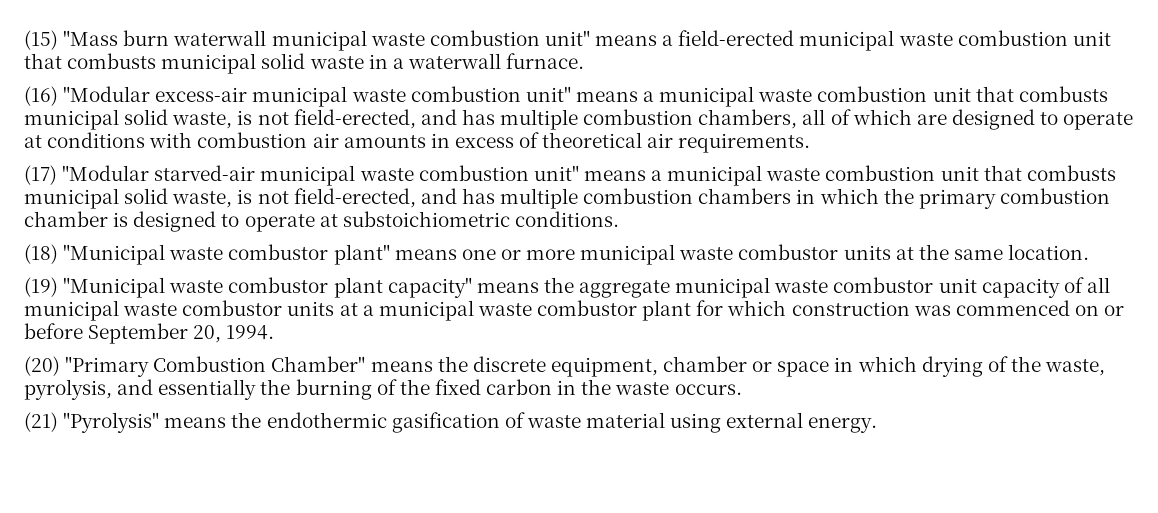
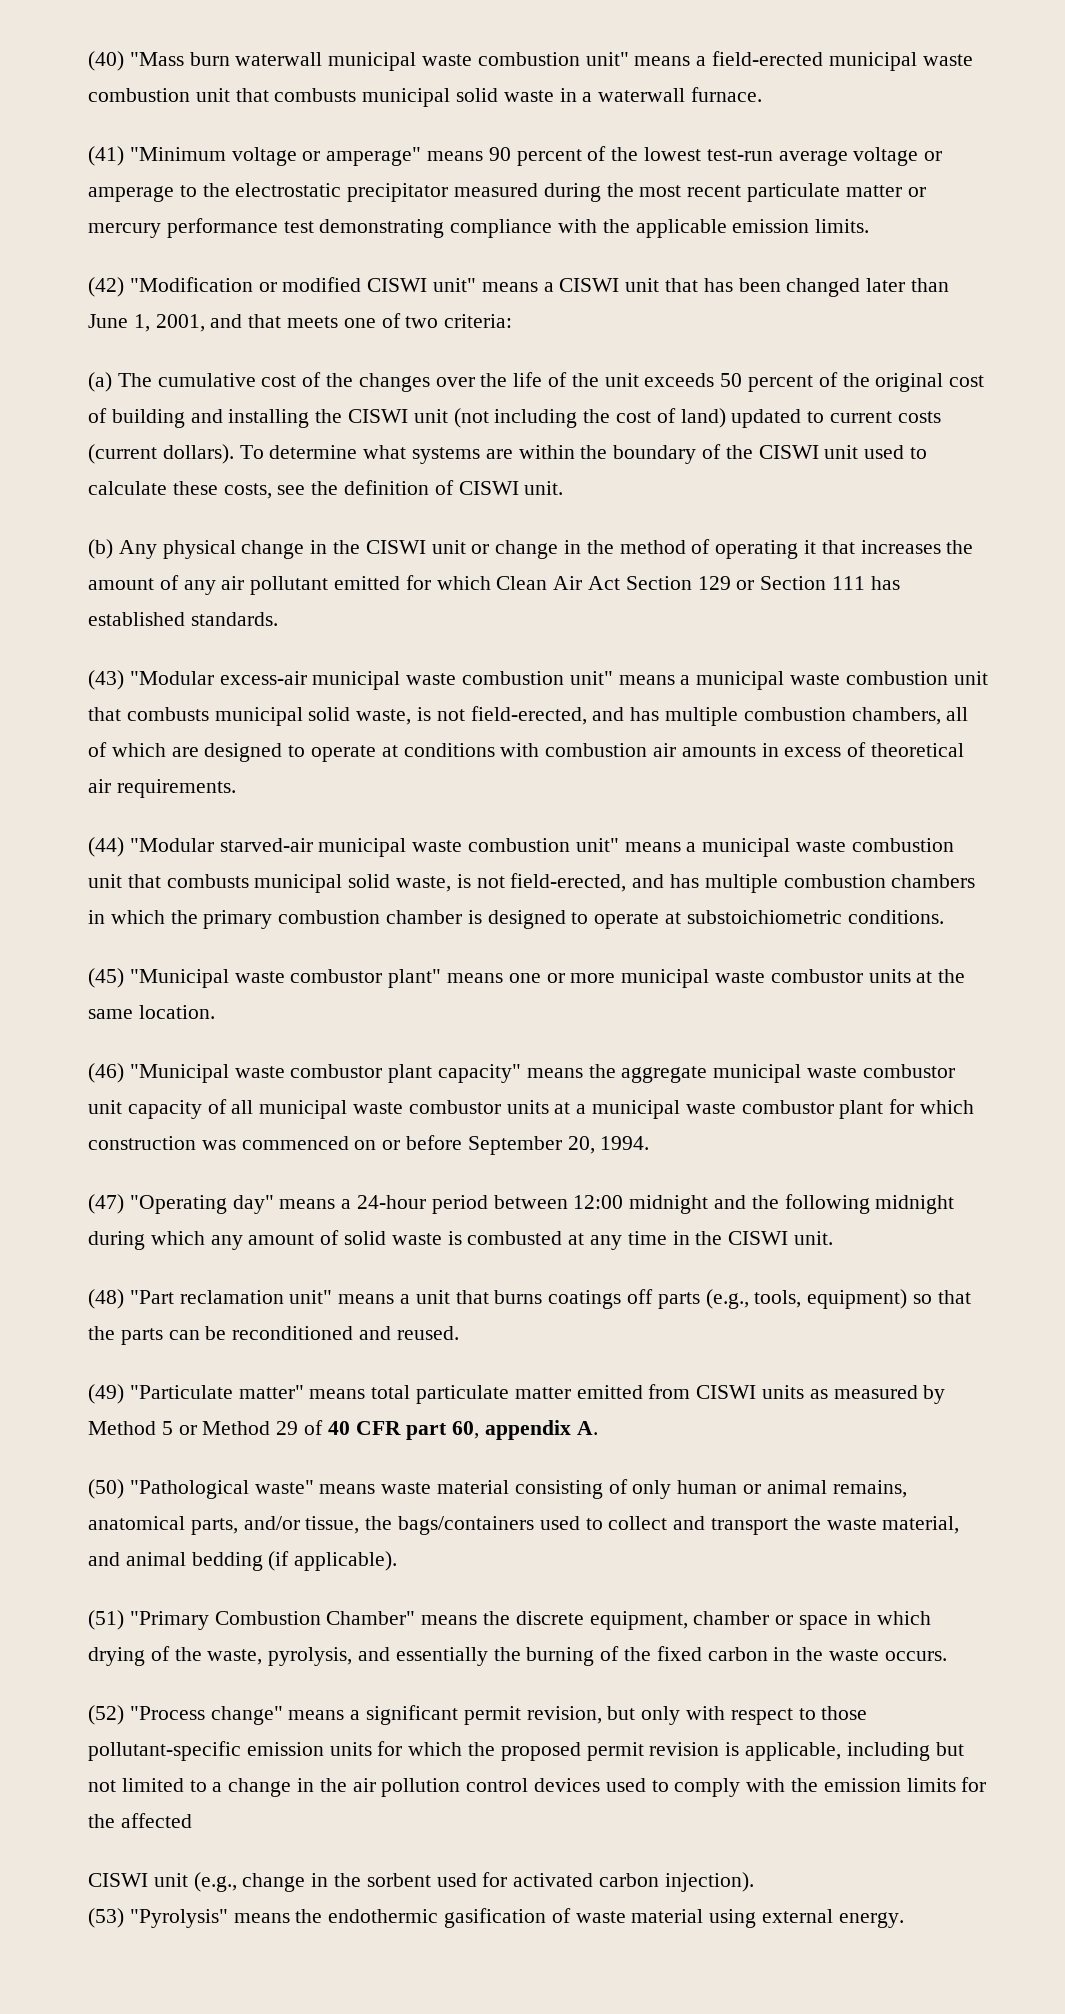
- (15) "Mass burn waterwall municipal waste combustion unit" means a field-erected municipal waste combustion unit that combusts municipal solid waste in a waterwall furnace.
+ (40) "Mass burn waterwall municipal waste combustion unit" means a field-erected municipal waste combustion unit that combusts municipal solid waste in a waterwall furnace.
- (16) "Modular excess-air municipal waste combustion unit" means a municipal waste combustion unit that combusts municipal solid waste, is not field-erected, and has multiple combustion chambers, all of which are designed to operate at conditions with combustion air amounts in excess of theoretical air requirements.
+ (41) "Minimum voltage or amperage" means 90 percent of the lowest test-run average voltage or amperage to the electrostatic precipitator measured during the most recent particulate matter or mercury performance test demonstrating compliance with the applicable emission limits.
+ (42) "Modification or modified CISWI unit" means a CISWI unit that has been changed later than June 1, 2001, and that meets one of two criteria:
+ (a) The cumulative cost of the changes over the life of the unit exceeds 50 percent of the original cost of building and installing the CISWI unit (not including the cost of land) updated to current costs (current dollars). To determine what systems are within the boundary of the CISWI unit used to calculate these costs, see the definition of CISWI unit.
+ (b) Any physical change in the CISWI unit or change in the method of operating it that increases the amount of any air pollutant emitted for which Clean Air Act Section 129 or Section 111 has established standards.
+ (43) "Modular excess-air municipal waste combustion unit" means a municipal waste combustion unit that combusts municipal solid waste, is not field-erected, and has multiple combustion chambers, all of which are designed to operate at conditions with combustion air amounts in excess of theoretical air requirements.
- (17) "Modular starved-air municipal waste combustion unit" means a municipal waste combustion unit that combusts municipal solid waste, is not field-erected, and has multiple combustion chambers in which the primary combustion chamber is designed to operate at substoichiometric conditions.
+ (44) "Modular starved-air municipal waste combustion unit" means a municipal waste combustion unit that combusts municipal solid waste, is not field-erected, and has multiple combustion chambers in which the primary combustion chamber is designed to operate at substoichiometric conditions.
- (18) "Municipal waste combustor plant" means one or more municipal waste combustor units at the same location.
+ (45) "Municipal waste combustor plant" means one or more municipal waste combustor units at the same location.
- (19) "Municipal waste combustor plant capacity" means the aggregate municipal waste combustor unit capacity of all municipal waste combustor units at a municipal waste combustor plant for which construction was commenced on or before September 20, 1994.
+ (46) "Municipal waste combustor plant capacity" means the aggregate municipal waste combustor unit capacity of all municipal waste combustor units at a municipal waste combustor plant for which construction was commenced on or before September 20, 1994.
- (20) "Primary Combustion Chamber" means the discrete equipment, chamber or space in which drying of the waste, pyrolysis, and essentially the burning of the fixed carbon in the waste occurs.
+ (47) "Operating day" means a 24-hour period between 12:00 midnight and the following midnight during which any amount of solid waste is combusted at any time in the CISWI unit.
+ (48) "Part reclamation unit" means a unit that burns coatings off parts (e.g., tools, equipment) so that the parts can be reconditioned and reused.
+ (49) "Particulate matter" means total particulate matter emitted from CISWI units as measured by Method 5 or Method 29 of 40 CFR part 60, appendix A.
+ (50) "Pathological waste" means waste material consisting of only human or animal remains, anatomical parts, and/or tissue, the bags/containers used to collect and transport the waste material, and animal bedding (if applicable).
+ (51) "Primary Combustion Chamber" means the discrete equipment, chamber or space in which drying of the waste, pyrolysis, and essentially the burning of the fixed carbon in the waste occurs.
- (21) "Pyrolysis" means the endothermic gasification of waste material using external energy.
+ (52) "Process change" means a significant permit revision, but only with respect to those pollutant-specific emission units for which the proposed permit revision is applicable, including but not limited to a change in the air pollution control devices used to comply with the emission limits for the affected
+ CISWI unit (e.g., change in the sorbent used for activated carbon injection).
+ (53) "Pyrolysis" means the endothermic gasification of waste material using external energy.

